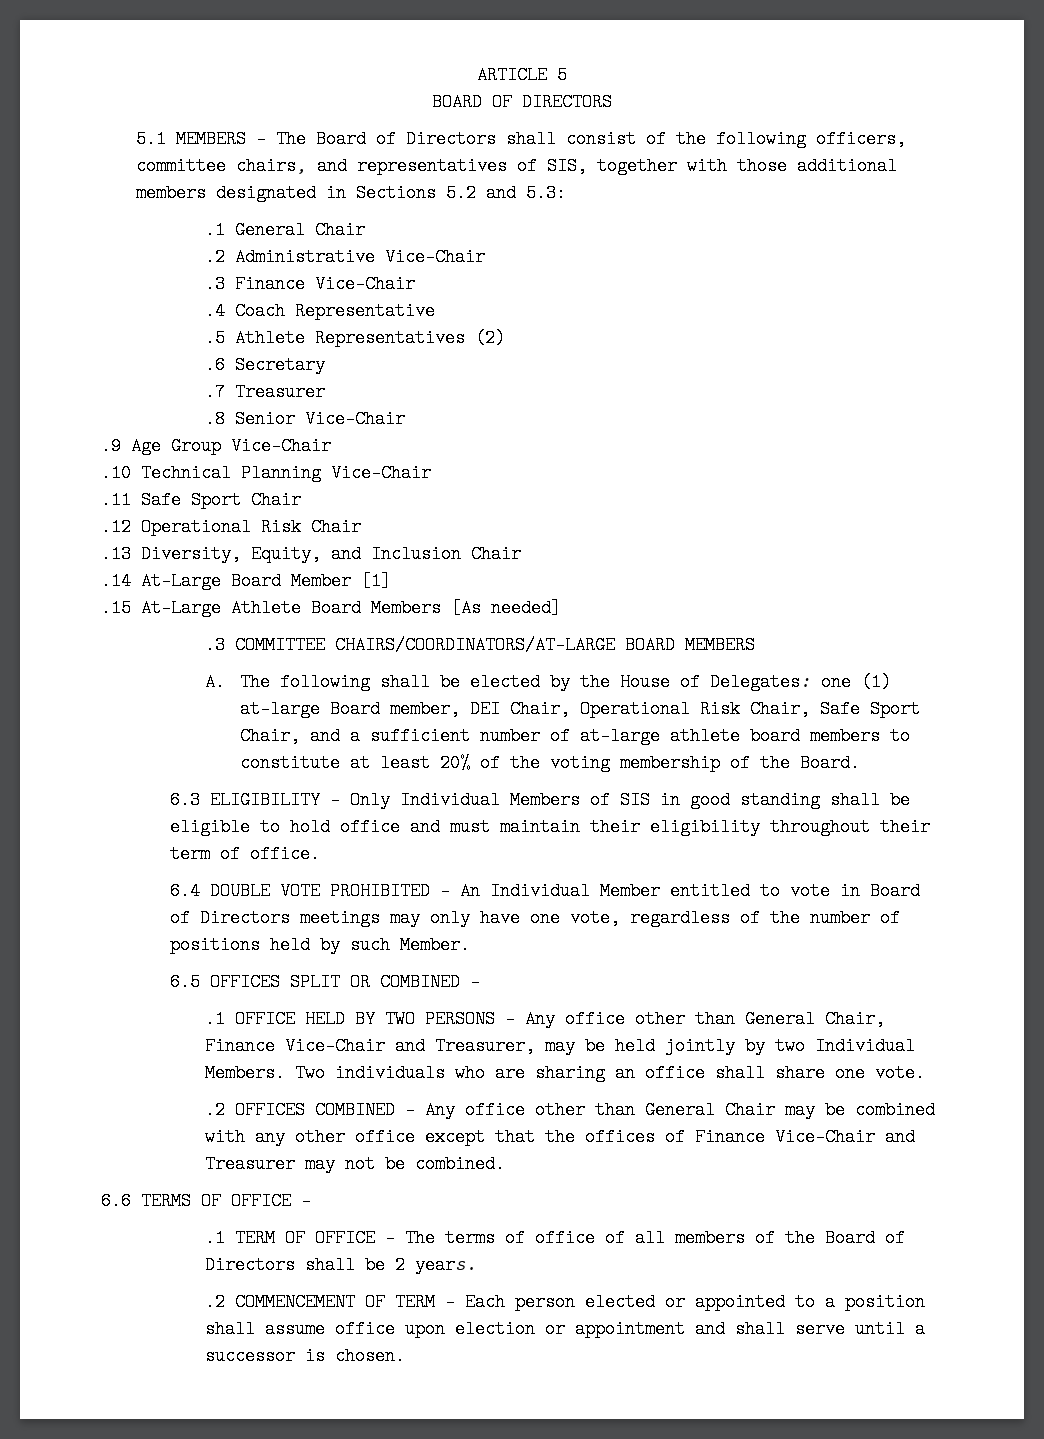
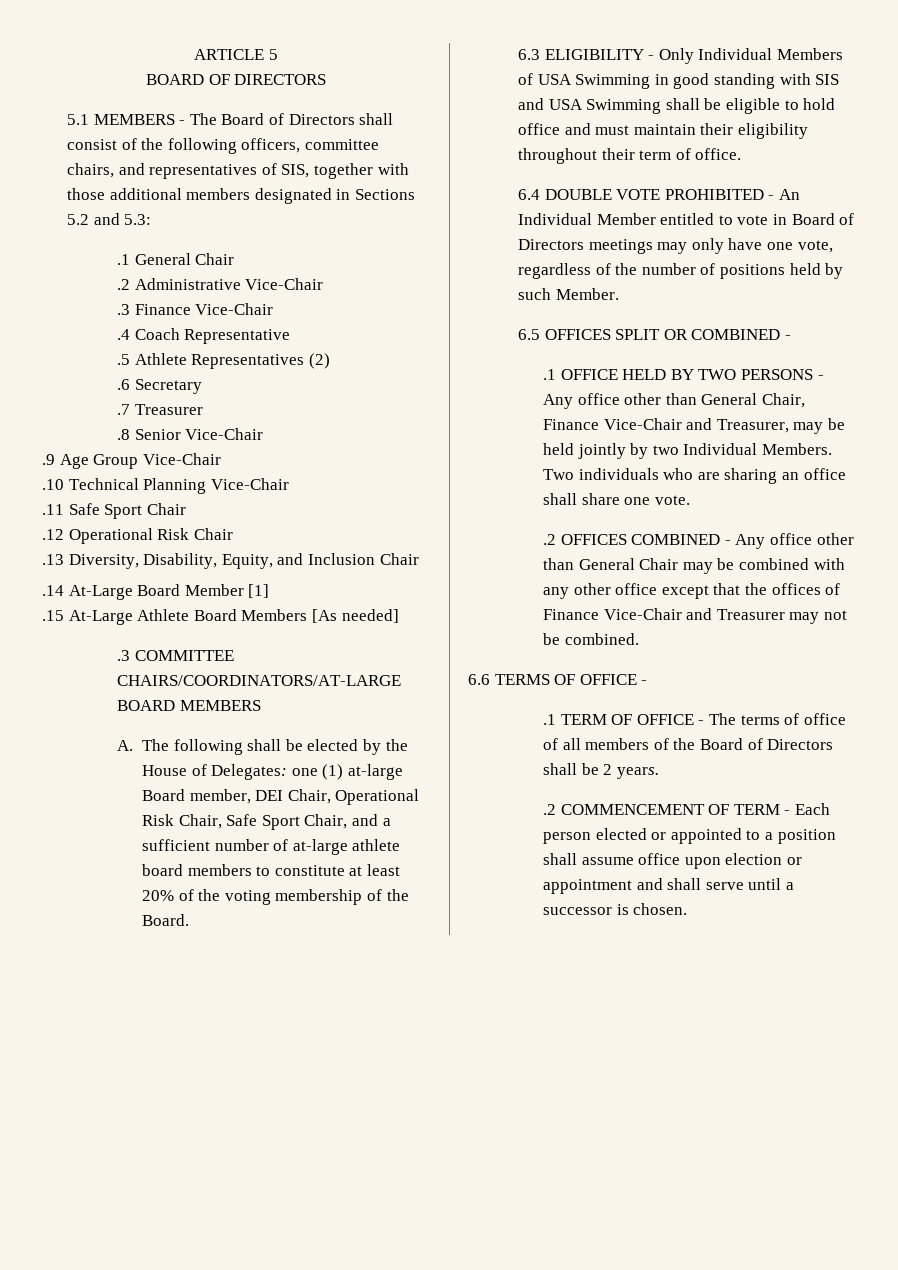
- .13 Diversity, Equity, and Inclusion Chair
+ .13 Diversity, Disability, Equity, and Inclusion Chair
- 6.3 ELIGIBILITY - Only Individual Members of SIS in good standing shall be eligible to hold office and must maintain their eligibility throughout their term of office.
+ 6.3 ELIGIBILITY - Only Individual Members of USA Swimming in good standing with SIS and USA Swimming shall be eligible to hold office and must maintain their eligibility throughout their term of office.

